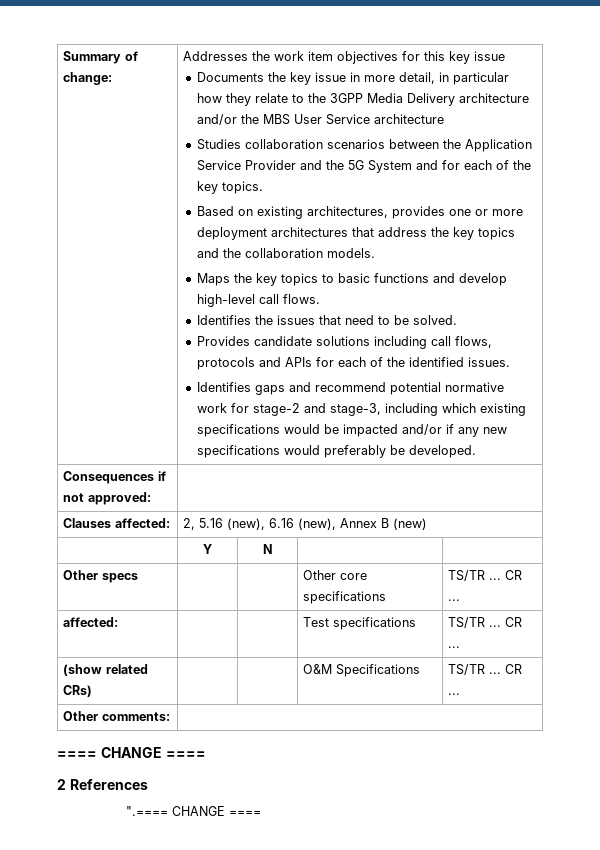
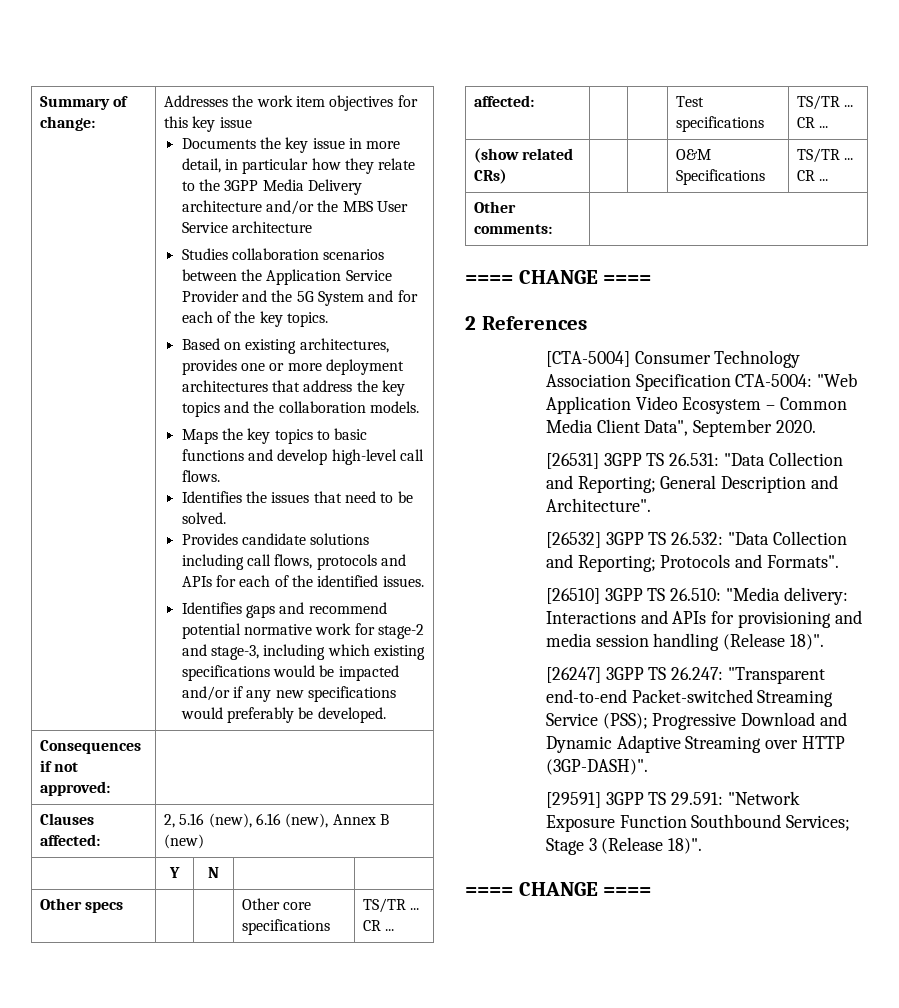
- ".==== CHANGE ====
+ [CTA-5004] Consumer Technology Association Specification CTA-5004: "Web Application Video Ecosystem – Common Media Client Data", September 2020.
+ [26531] 3GPP TS 26.531: "Data Collection and Reporting; General Description and Architecture".
+ [26532] 3GPP TS 26.532: "Data Collection and Reporting; Protocols and Formats".
+ [26510] 3GPP TS 26.510: "Media delivery: Interactions and APIs for provisioning and media session handling (Release 18)".
+ [26247] 3GPP TS 26.247: "Transparent end-to-end Packet-switched Streaming Service (PSS); Progressive Download and Dynamic Adaptive Streaming over HTTP (3GP-DASH)".
+ [29591] 3GPP TS 29.591: "Network Exposure Function Southbound Services; Stage 3 (Release 18)".
+ ==== CHANGE ====

